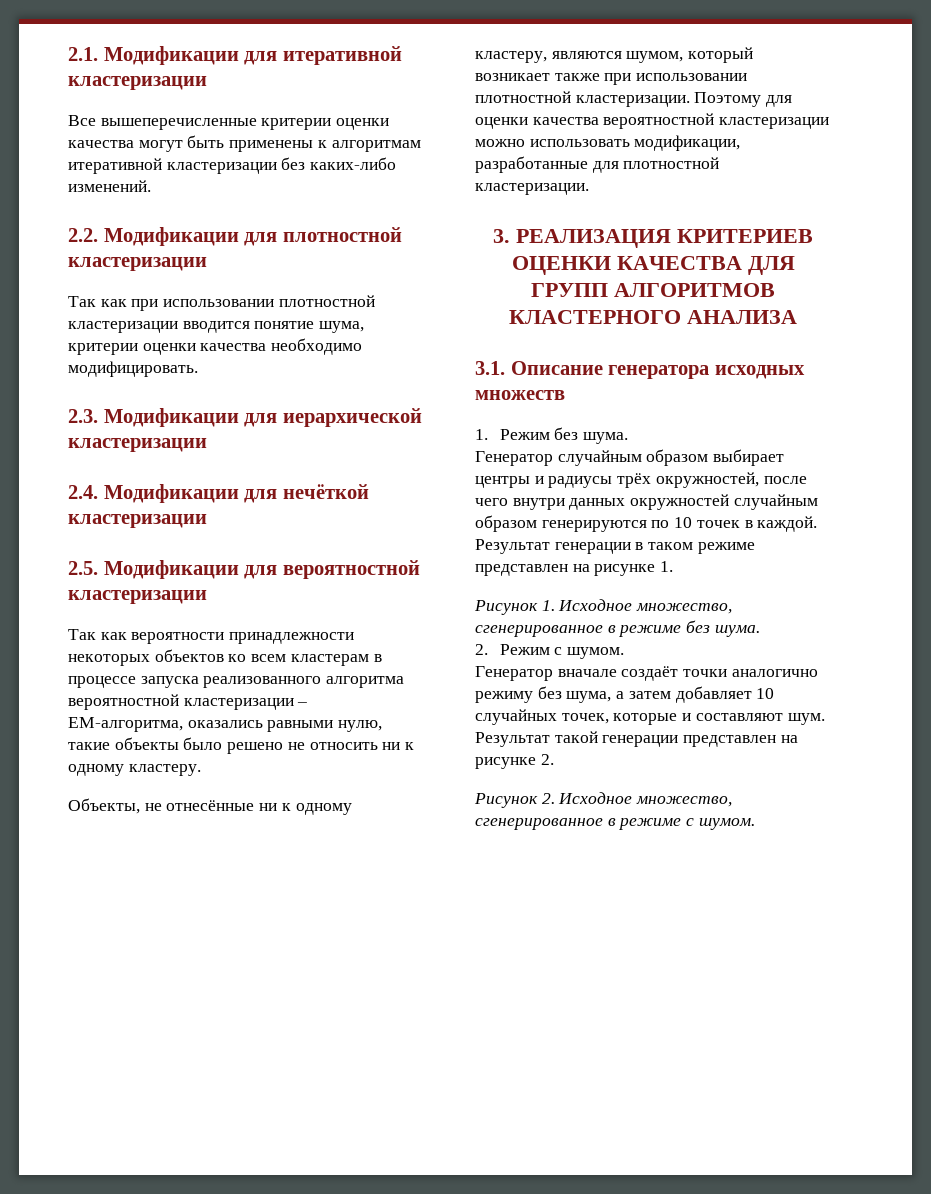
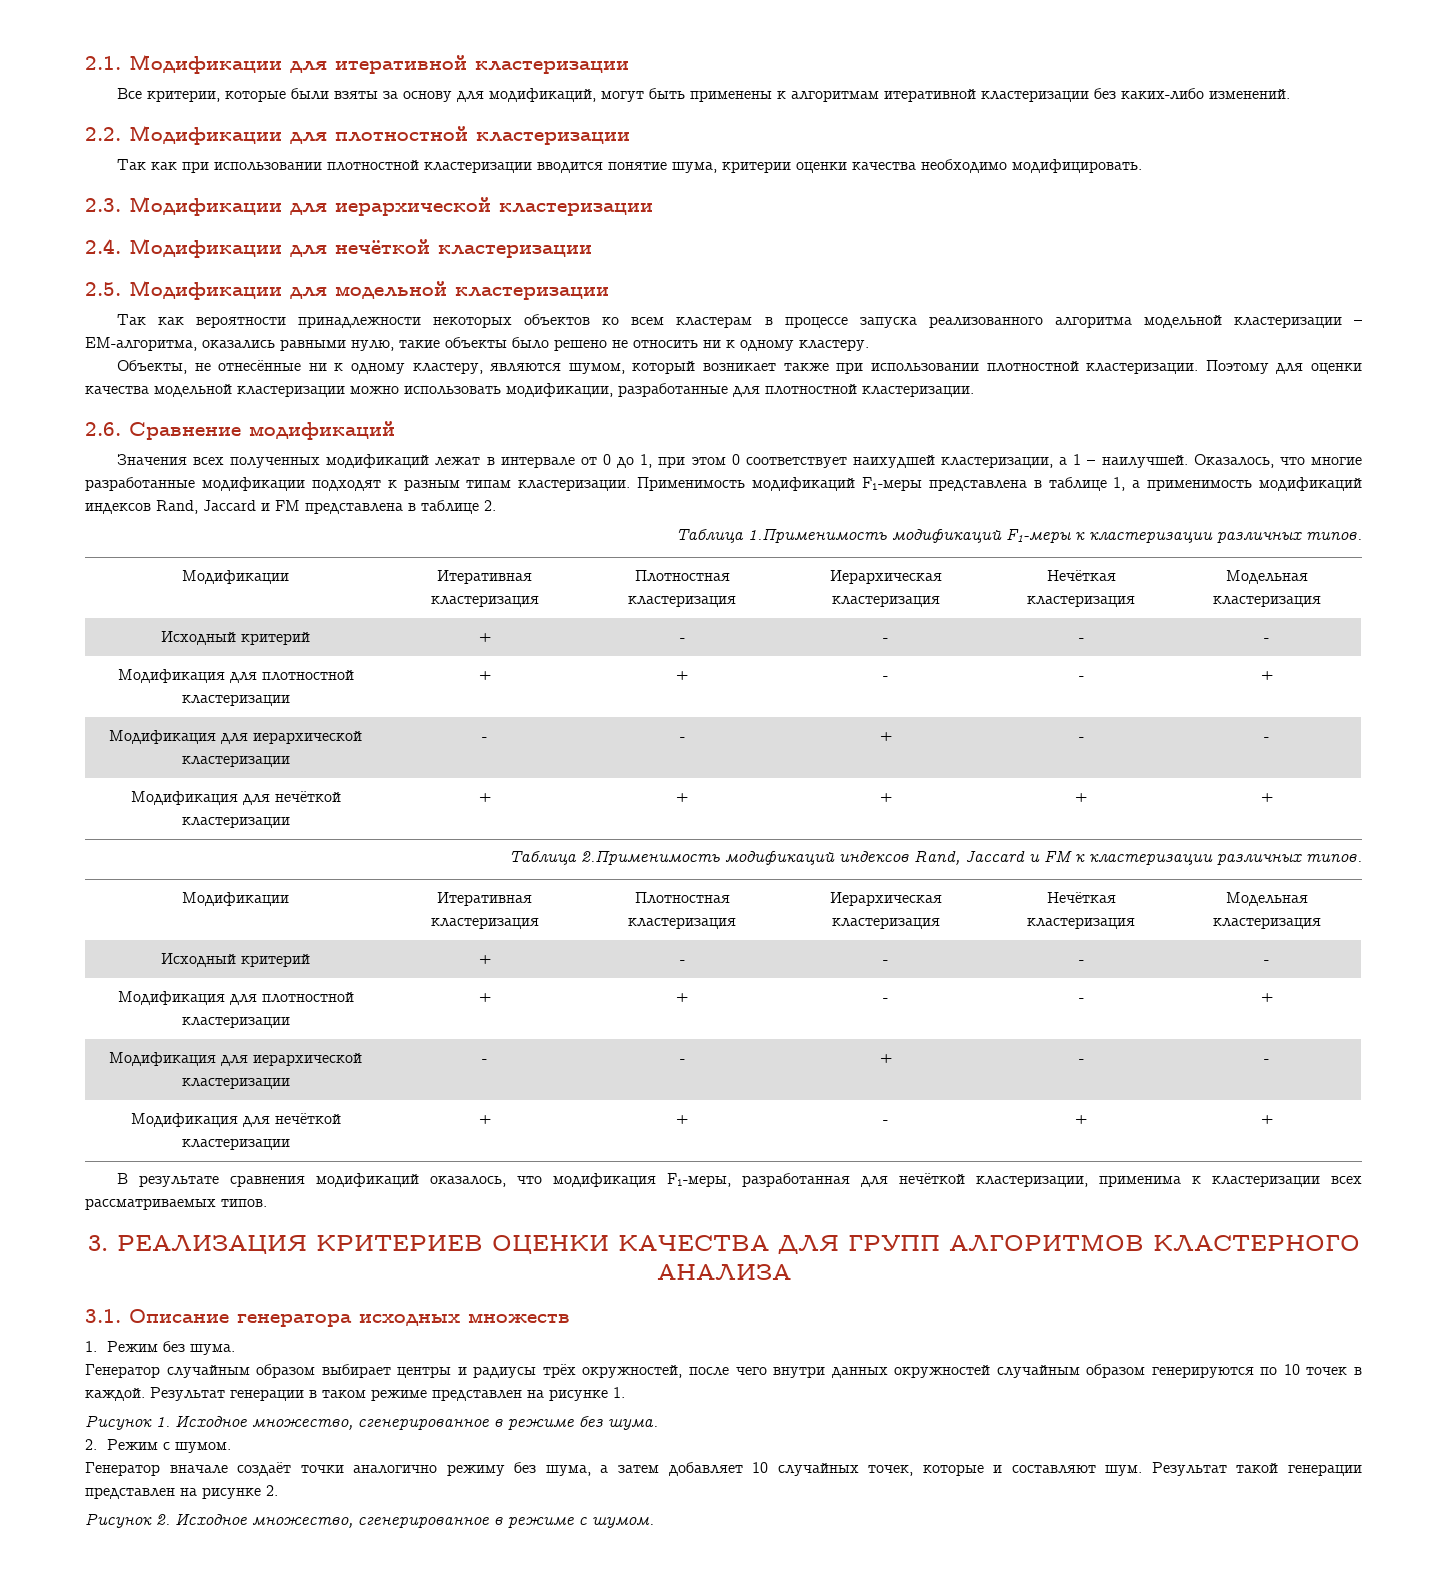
- Все вышеперечисленные критерии оценки качества могут быть применены к алгоритмам итеративной кластеризации без каких-либо изменений.
+ Все критерии, которые были взяты за основу для модификаций, могут быть применены к алгоритмам итеративной кластеризации без каких-либо изменений.
- 2.5. Модификации для вероятностной кластеризации
+ 2.5. Модификации для модельной кластеризации
- Так как вероятности принадлежности некоторых объектов ко всем кластерам в процессе запуска реализованного алгоритма вероятностной кластеризации – EM-алгоритма, оказались равными нулю, такие объекты было решено не относить ни к одному кластеру.
+ Так как вероятности принадлежности некоторых объектов ко всем кластерам в процессе запуска реализованного алгоритма модельной кластеризации – EM-алгоритма, оказались равными нулю, такие объекты было решено не относить ни к одному кластеру.
- Поэтому для оценки качества вероятностной кластеризации можно использовать модификации, разработанные для плотностной кластеризации.
+ Поэтому для оценки качества модельной кластеризации можно использовать модификации, разработанные для плотностной кластеризации.
+ 2.6. Сравнение модификаций
+ Значения всех полученных модификаций лежат в интервале от 0 до 1, при этом 0 соответствует наихудшей кластеризации, а 1 – наилучшей. Оказалось, что многие разработанные модификации подходят к разным типам кластеризации. Применимость модификаций F1-меры представлена в таблице 1, а применимость модификаций индексов Rand, Jaccard и FM представлена в таблице 2.
+ Таблица 1.Применимость модификаций F1-меры к кластеризации различных типов.
+ Модификации | Итеративная кластеризация | Плотностная кластеризация | Иерархическая кластеризация | Нечёткая кластеризация | Модельная кластеризация
+ Исходный критерий | + | - | - | - | -
+ Модификация для плотностной кластеризации | + | + | - | - | +
+ Модификация для иерархической кластеризации | - | - | + | - | -
+ Модификация для нечёткой кластеризации | + | + | + | + | +
+ Таблица 2.Применимость модификаций индексов Rand, Jaccard и FM к кластеризации различных типов.
+ Модификации | Итеративная кластеризация | Плотностная кластеризация | Иерархическая кластеризация | Нечёткая кластеризация | Модельная кластеризация
+ Исходный критерий | + | - | - | - | -
+ Модификация для плотностной кластеризации | + | + | - | - | +
+ Модификация для иерархической кластеризации | - | - | + | - | -
+ Модификация для нечёткой кластеризации | + | + | - | + | +
+ В результате сравнения модификаций оказалось, что модификация F1-меры, разработанная для нечёткой кластеризации, применима к кластеризации всех рассматриваемых типов.

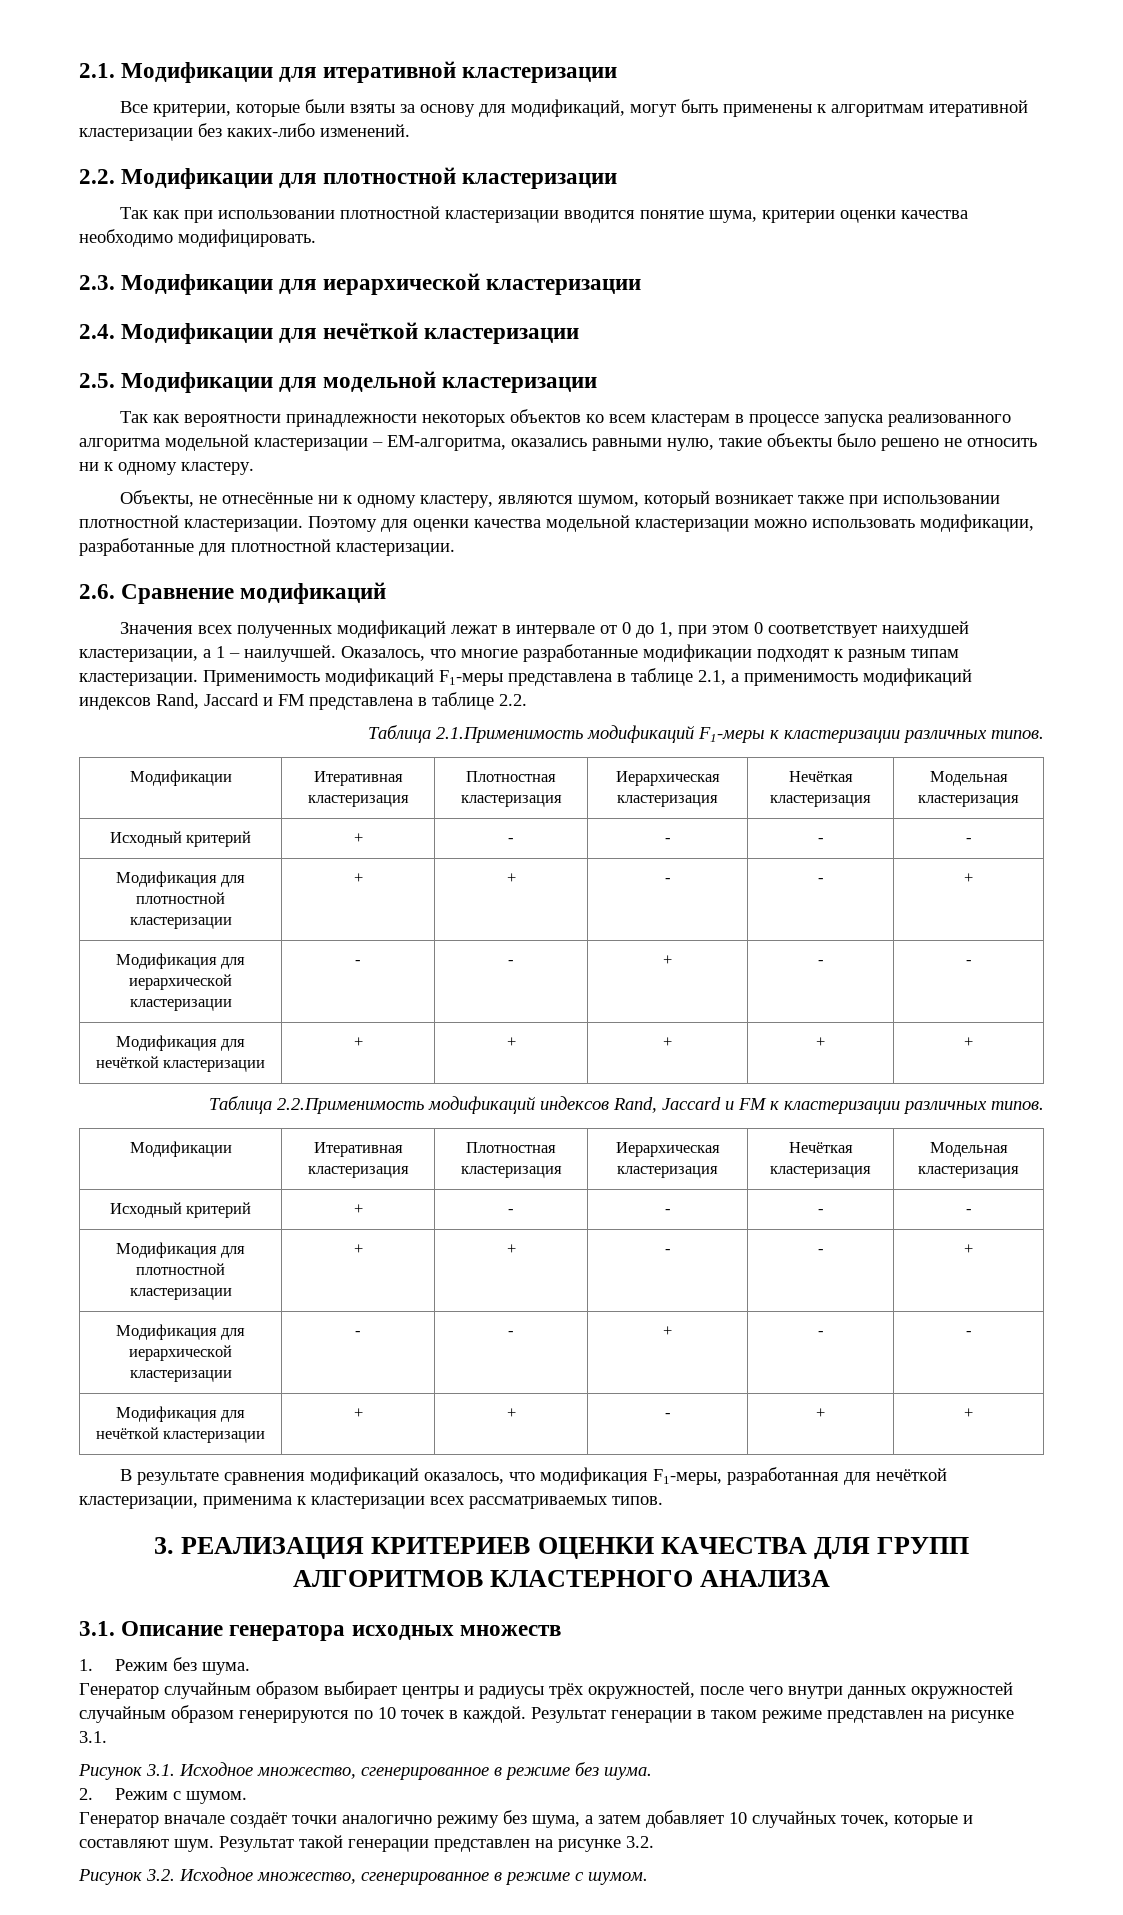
- Применимость модификаций F1-меры представлена в таблице 1, а применимость модификаций индексов Rand, Jaccard и FM представлена в таблице 2.
- Таблица 1.Применимость модификаций F1-меры к кластеризации различных типов.
+ Применимость модификаций F1-меры представлена в таблице 2.1, а применимость модификаций индексов Rand, Jaccard и FM представлена в таблице 2.2.
+ Таблица 2.1.Применимость модификаций F1-меры к кластеризации различных типов.
- Таблица 2.Применимость модификаций индексов Rand, Jaccard и FM к кластеризации различных типов.
+ Таблица 2.2.Применимость модификаций индексов Rand, Jaccard и FM к кластеризации различных типов.
- Результат генерации в таком режиме представлен на рисунке 1.
- Рисунок 1. Исходное множество, сгенерированное в режиме без шума.
+ Результат генерации в таком режиме представлен на рисунке 3.1.
+ Рисунок 3.1. Исходное множество, сгенерированное в режиме без шума.
- Результат такой генерации представлен на рисунке 2.
- Рисунок 2. Исходное множество, сгенерированное в режиме с шумом.
+ Результат такой генерации представлен на рисунке 3.2.
+ Рисунок 3.2. Исходное множество, сгенерированное в режиме с шумом.

